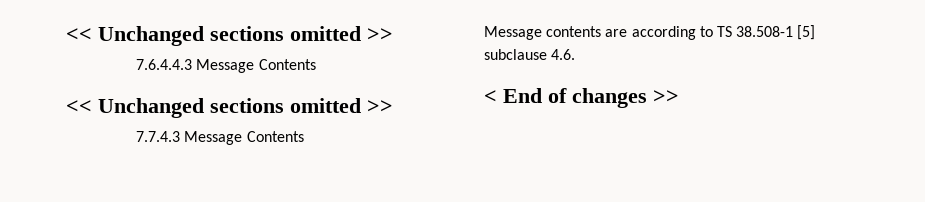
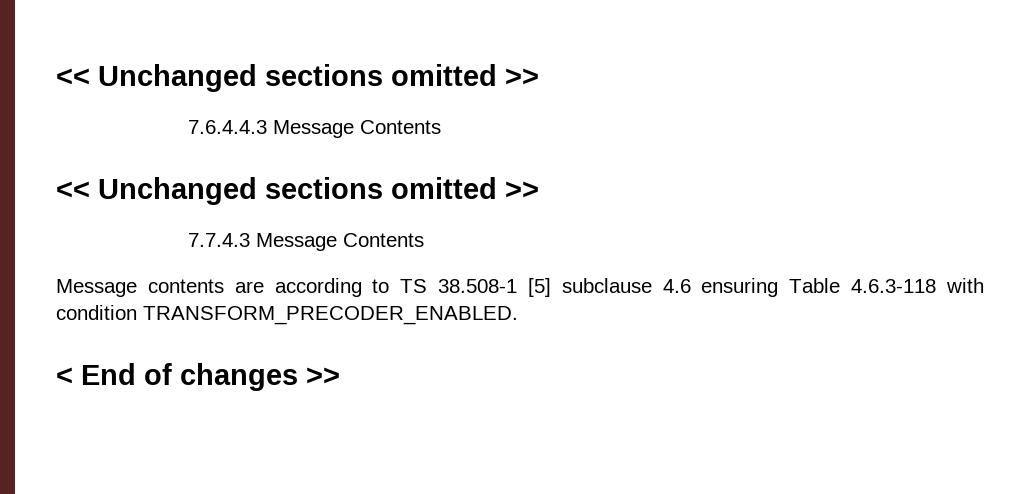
- Message contents are according to TS 38.508-1 [5] subclause 4.6.
+ Message contents are according to TS 38.508-1 [5] subclause 4.6 ensuring Table 4.6.3-118 with condition TRANSFORM_PRECODER_ENABLED.

